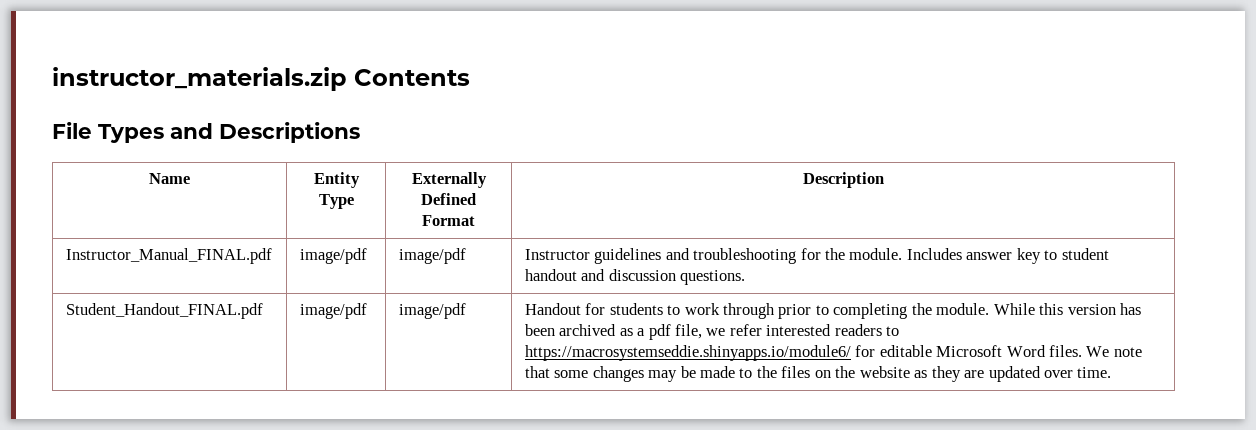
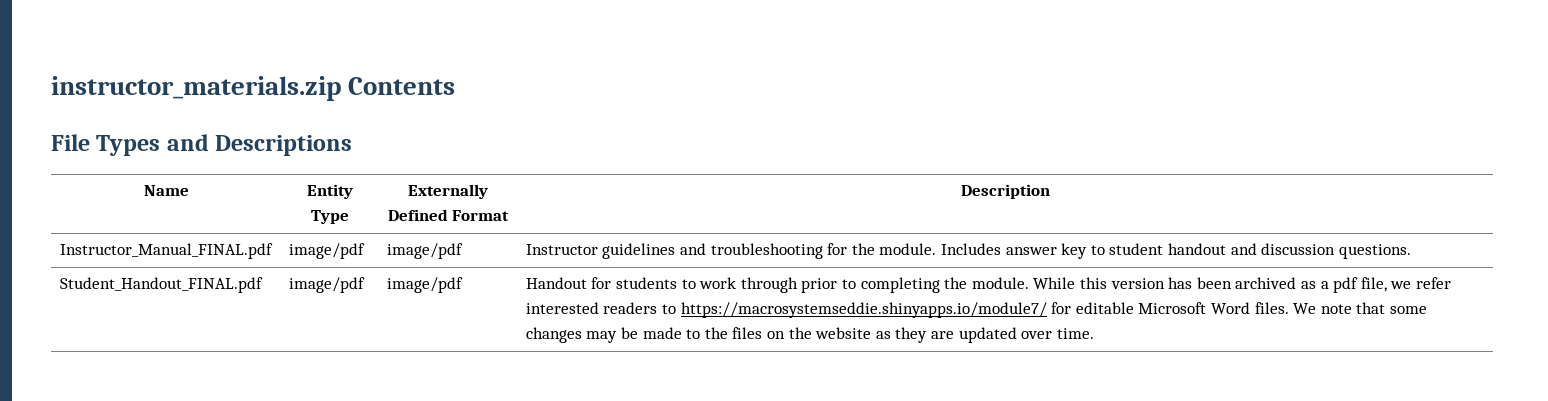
- While this version has been archived as a pdf file, we refer interested readers to https://macrosystemseddie.shinyapps.io/module6/ for editable Microsoft Word files.
+ While this version has been archived as a pdf file, we refer interested readers to https://macrosystemseddie.shinyapps.io/module7/ for editable Microsoft Word files.

